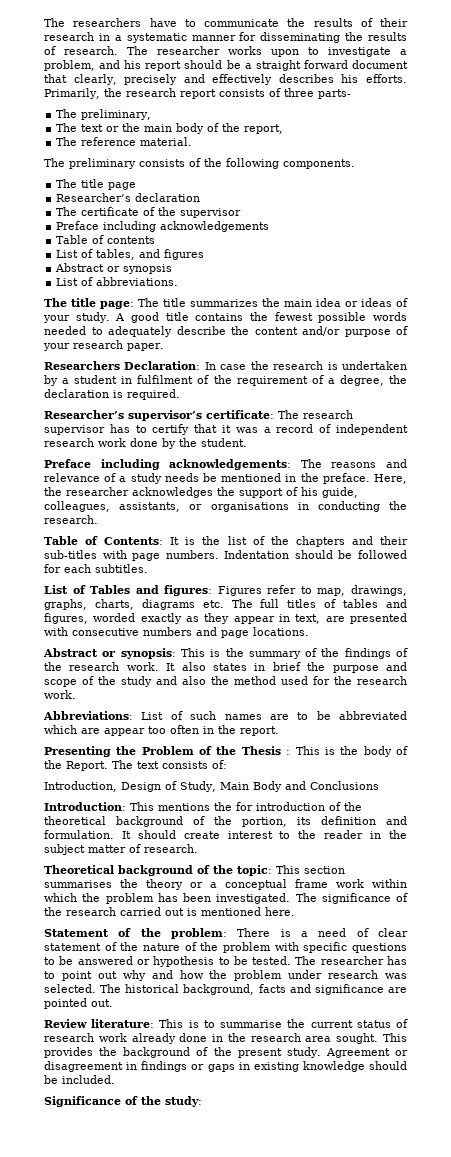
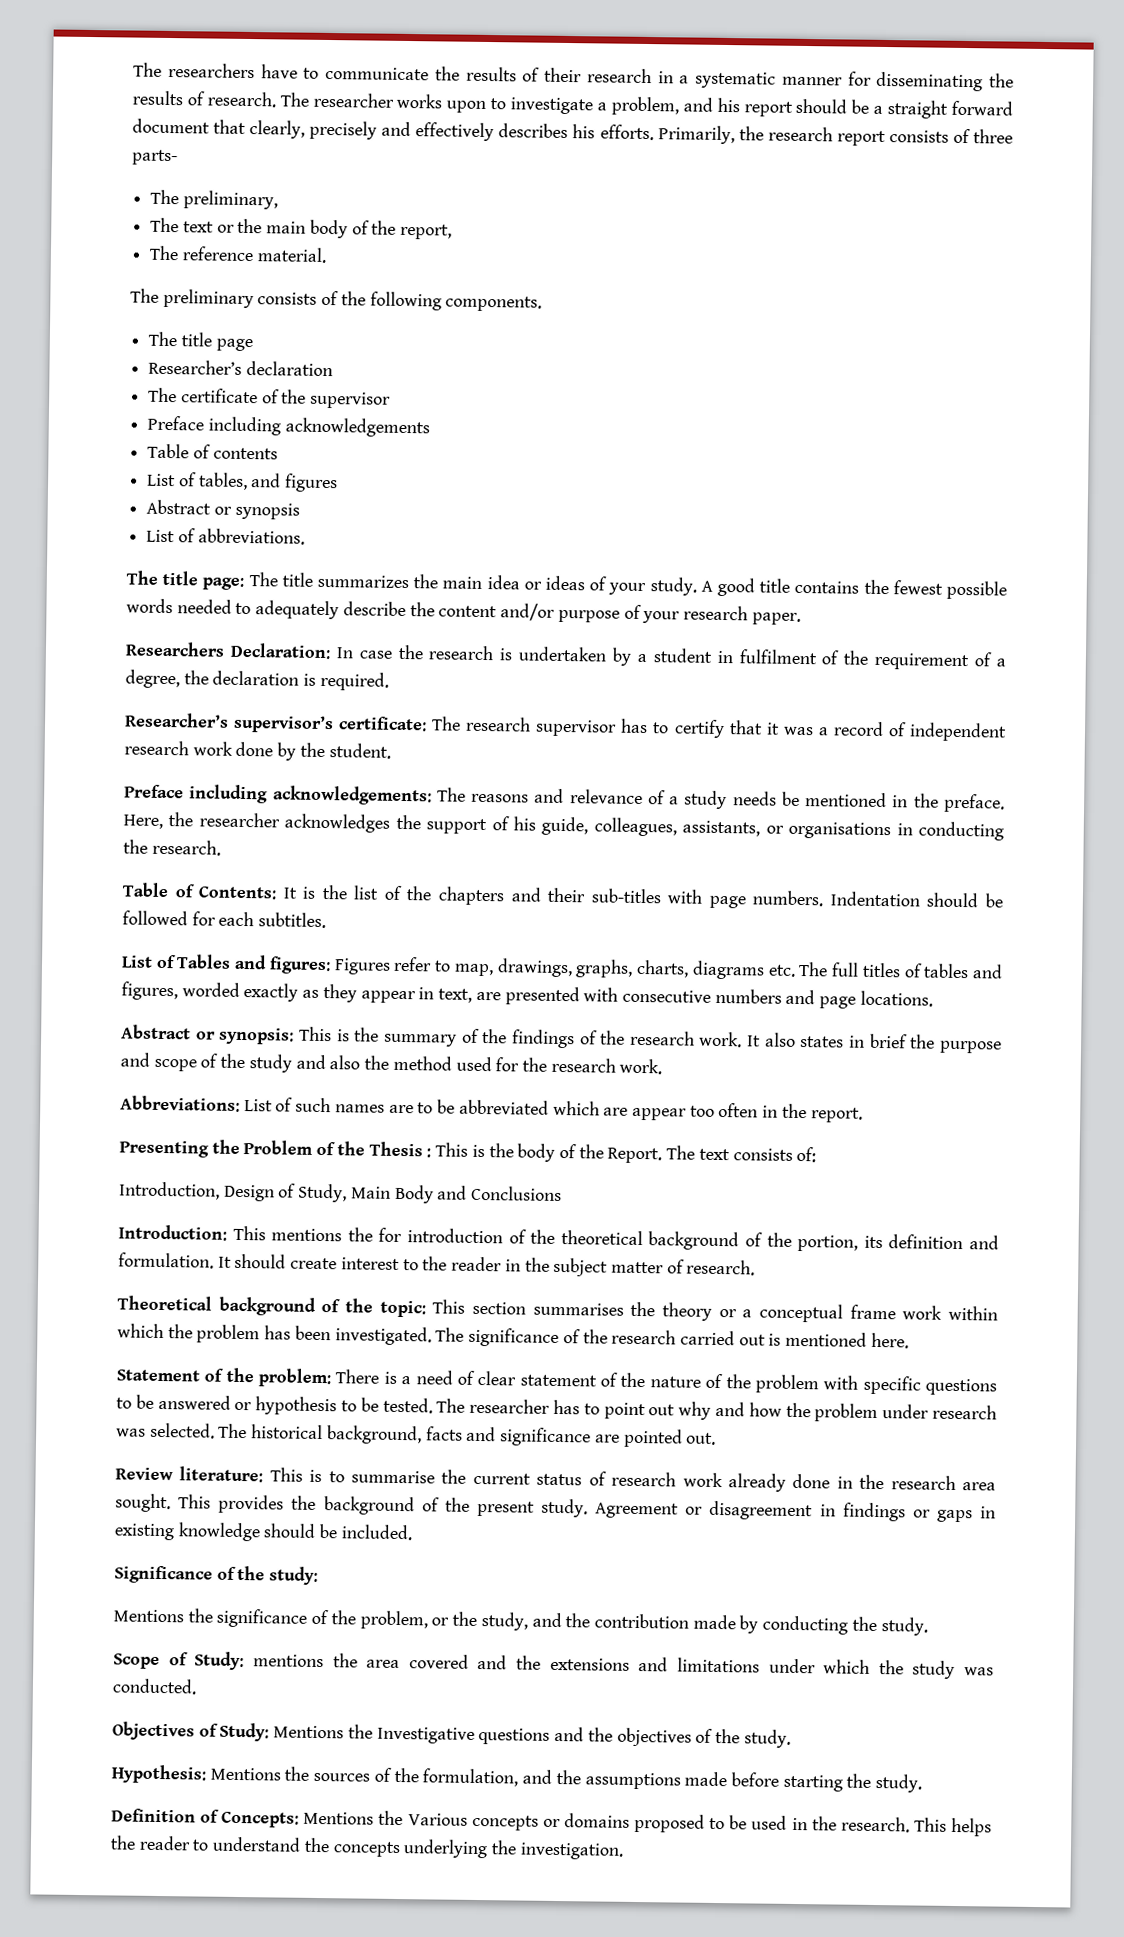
+ Mentions the significance of the problem, or the study, and the contribution made by conducting the study.
+ Scope of Study: mentions the area covered and the extensions and limitations under which the study was conducted.
+ Objectives of Study: Mentions the Investigative questions and the objectives of the study.
+ Hypothesis: Mentions the sources of the formulation, and the assumptions made before starting the study.
+ Definition of Concepts: Mentions the Various concepts or domains proposed to be used in the research. This helps the reader to understand the concepts underlying the investigation.

